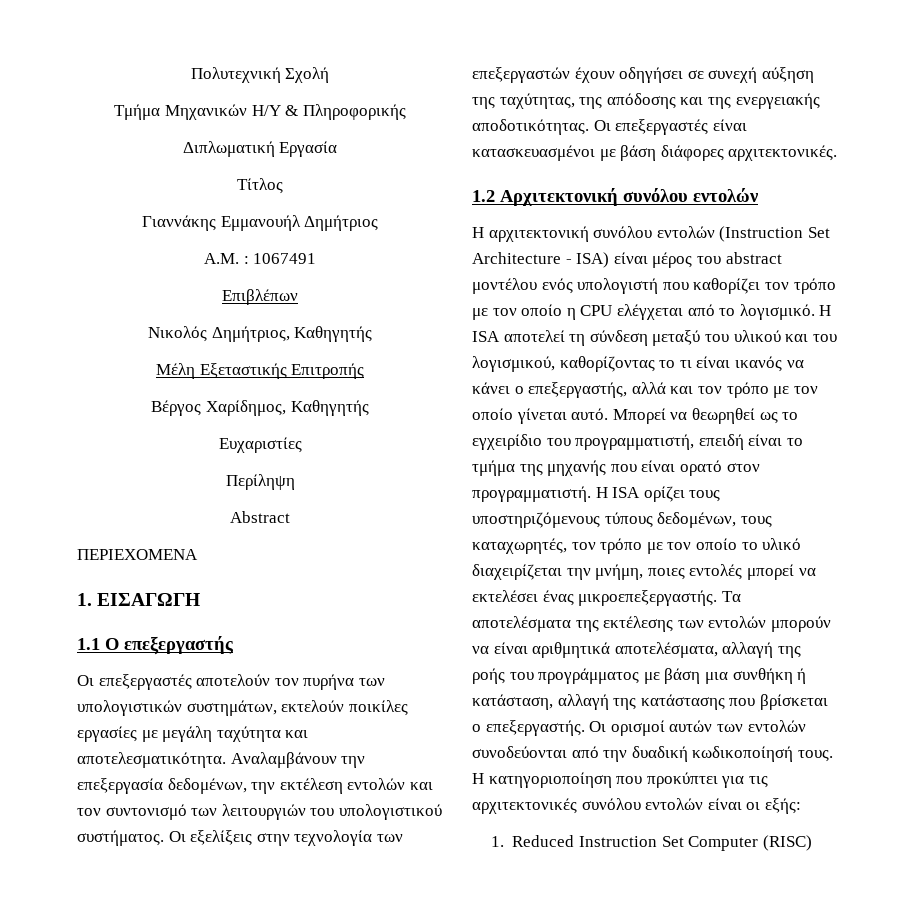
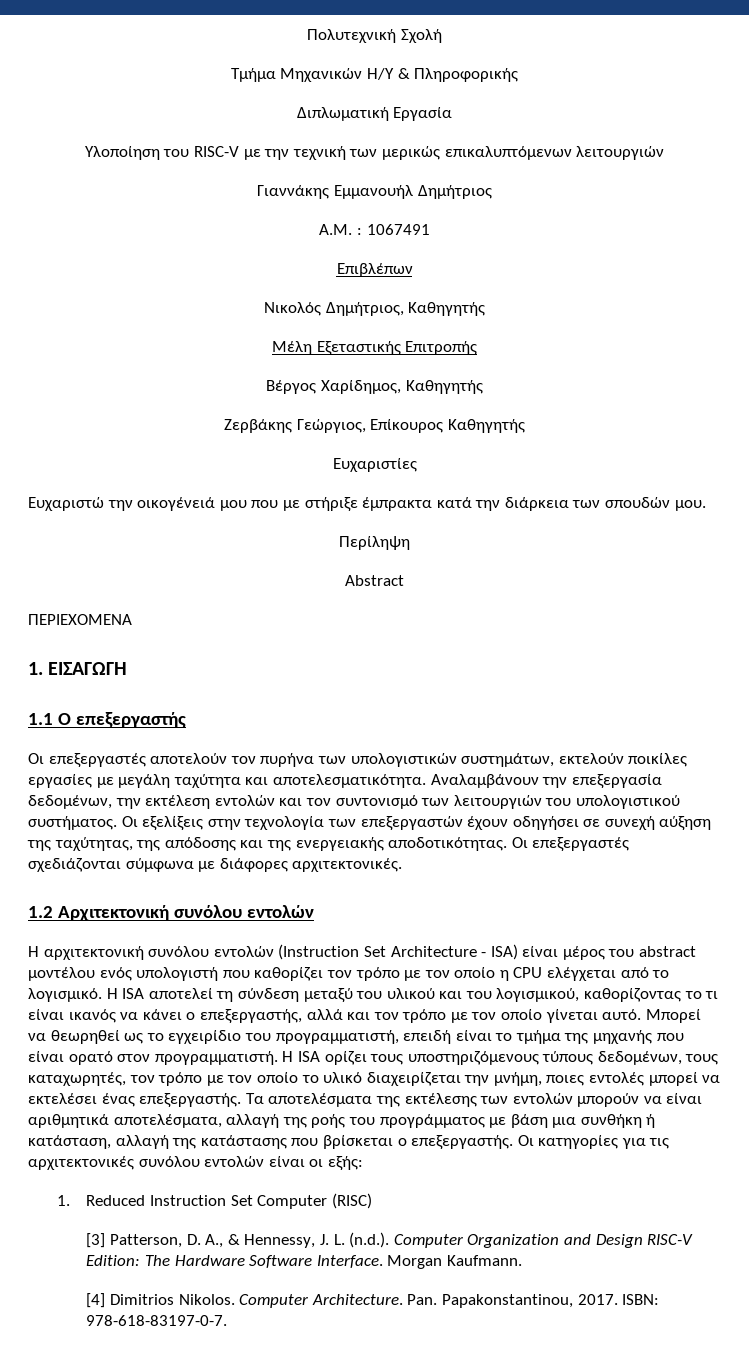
- Τίτλος
+ Υλοποίηση του RISC-V με την τεχνική των μερικώς επικαλυπτόμενων λειτουργιών
+ Ζερβάκης Γεώργιος, Επίκουρος Καθηγητής
  Ευχαριστίες
+ Ευχαριστώ την οικογένειά μου που με στήριξε έμπρακτα κατά την διάρκεια των σπουδών μου.
- Οι επεξεργαστές είναι κατασκευασμένοι με βάση διάφορες αρχιτεκτονικές.
+ Οι επεξεργαστές σχεδιάζονται σύμφωνα με διάφορες αρχιτεκτονικές.
- Η ISA ορίζει τους υποστηριζόμενους τύπους δεδομένων, τους καταχωρητές, τον τρόπο με τον οποίο το υλικό διαχειρίζεται την μνήμη, ποιες εντολές μπορεί να εκτελέσει ένας μικροεπεξεργαστής.
+ Η ISA ορίζει τους υποστηριζόμενους τύπους δεδομένων, τους καταχωρητές, τον τρόπο με τον οποίο το υλικό διαχειρίζεται την μνήμη, ποιες εντολές μπορεί να εκτελέσει ένας επεξεργαστής.
- Οι ορισμοί αυτών των εντολών συνοδεύονται από την δυαδική κωδικοποίησή τους. Η κατηγοριοποίηση που προκύπτει για τις αρχιτεκτονικές συνόλου εντολών είναι οι εξής:
+ Οι κατηγορίες για τις αρχιτεκτονικές συνόλου εντολών είναι οι εξής:
+ [3] Patterson, D. A., & Hennessy, J. L. (n.d.). Computer Organization and Design RISC-V Edition: The Hardware Software Interface. Morgan Kaufmann.
+ [4] Dimitrios Nikolos. Computer Architecture. Pan. Papakonstantinou, 2017. ISBN: 978-618-83197-0-7.

